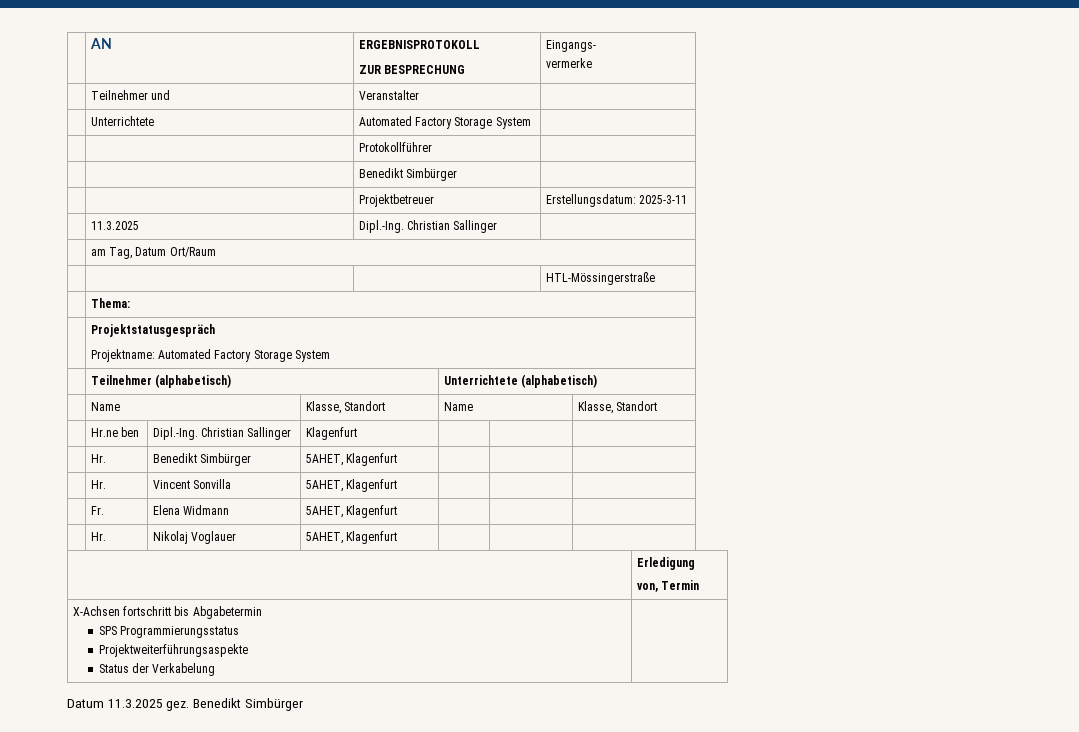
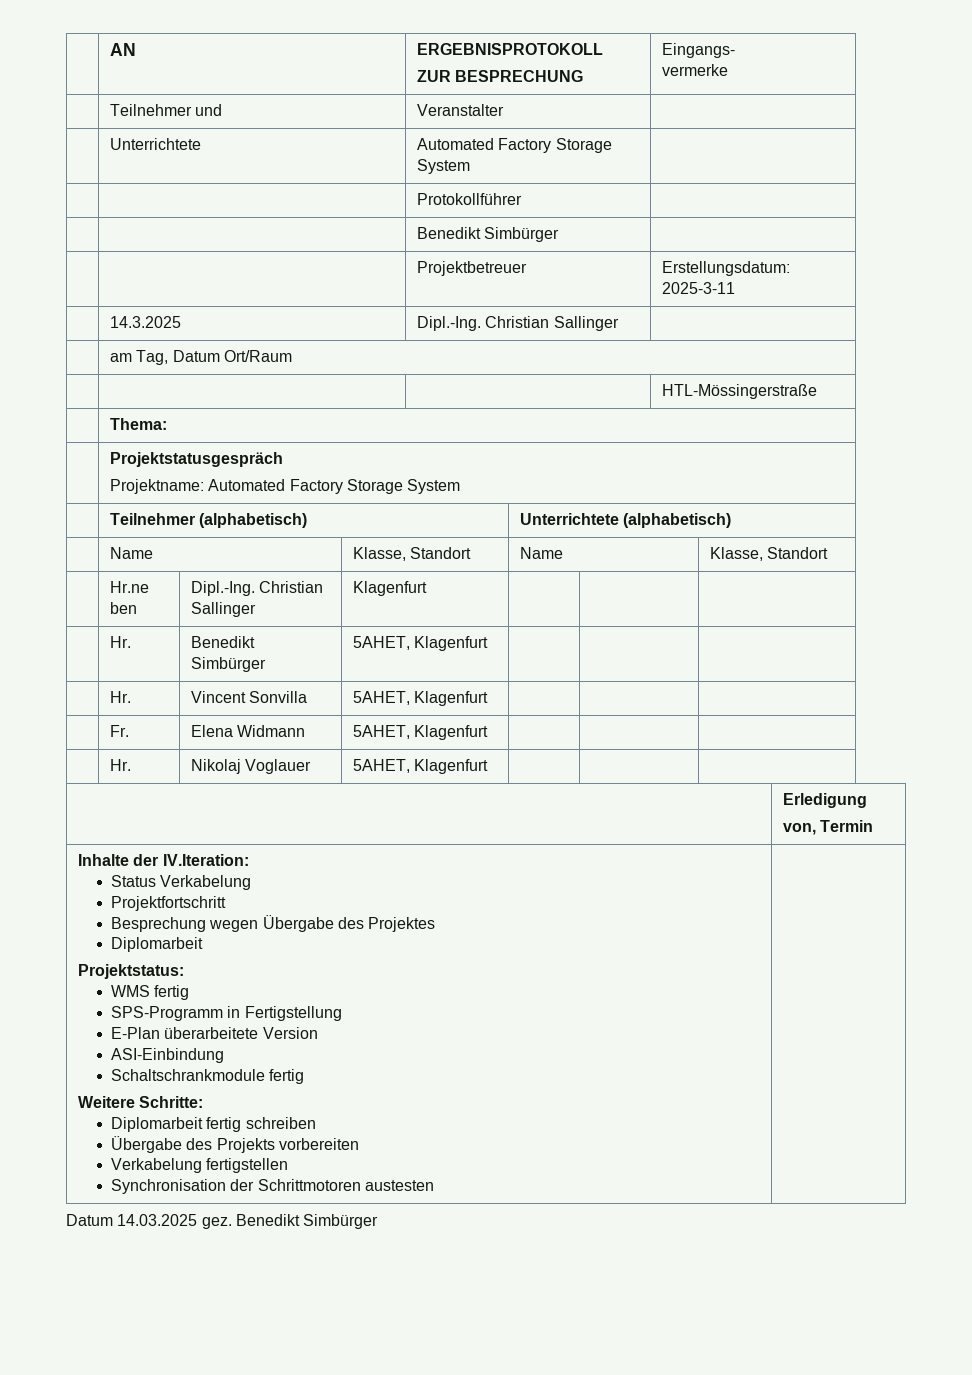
- | 11.3.2025 | Dipl.-Ing. Christian Sallinger |
+ | 14.3.2025 | Dipl.-Ing. Christian Sallinger |
- X-Achsen fortschritt bis Abgabetermin
- SPS Programmierungsstatus
- Projektweiterführungsaspekte
- Status der Verkabelung |
- Datum 11.3.2025 gez.
+ Inhalte der IV.Iteration:
+ Status Verkabelung
+ Projektfortschritt
+ Besprechung wegen Übergabe des Projektes
+ Diplomarbeit
+ Projektstatus:
+ WMS fertig
+ SPS-Programm in Fertigstellung
+ E-Plan überarbeitete Version
+ ASI-Einbindung
+ Schaltschrankmodule fertig
+ Weitere Schritte:
+ Diplomarbeit fertig schreiben
+ Übergabe des Projekts vorbereiten
+ Verkabelung fertigstellen
+ Synchronisation der Schrittmotoren austesten |
+ Datum 14.03.2025 gez.

